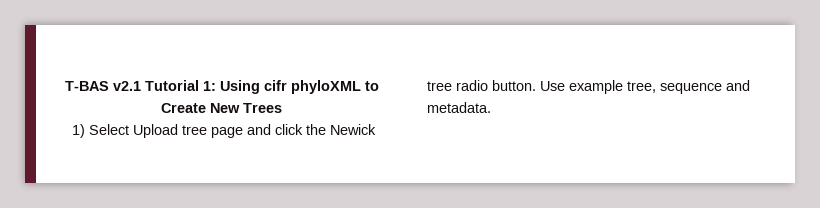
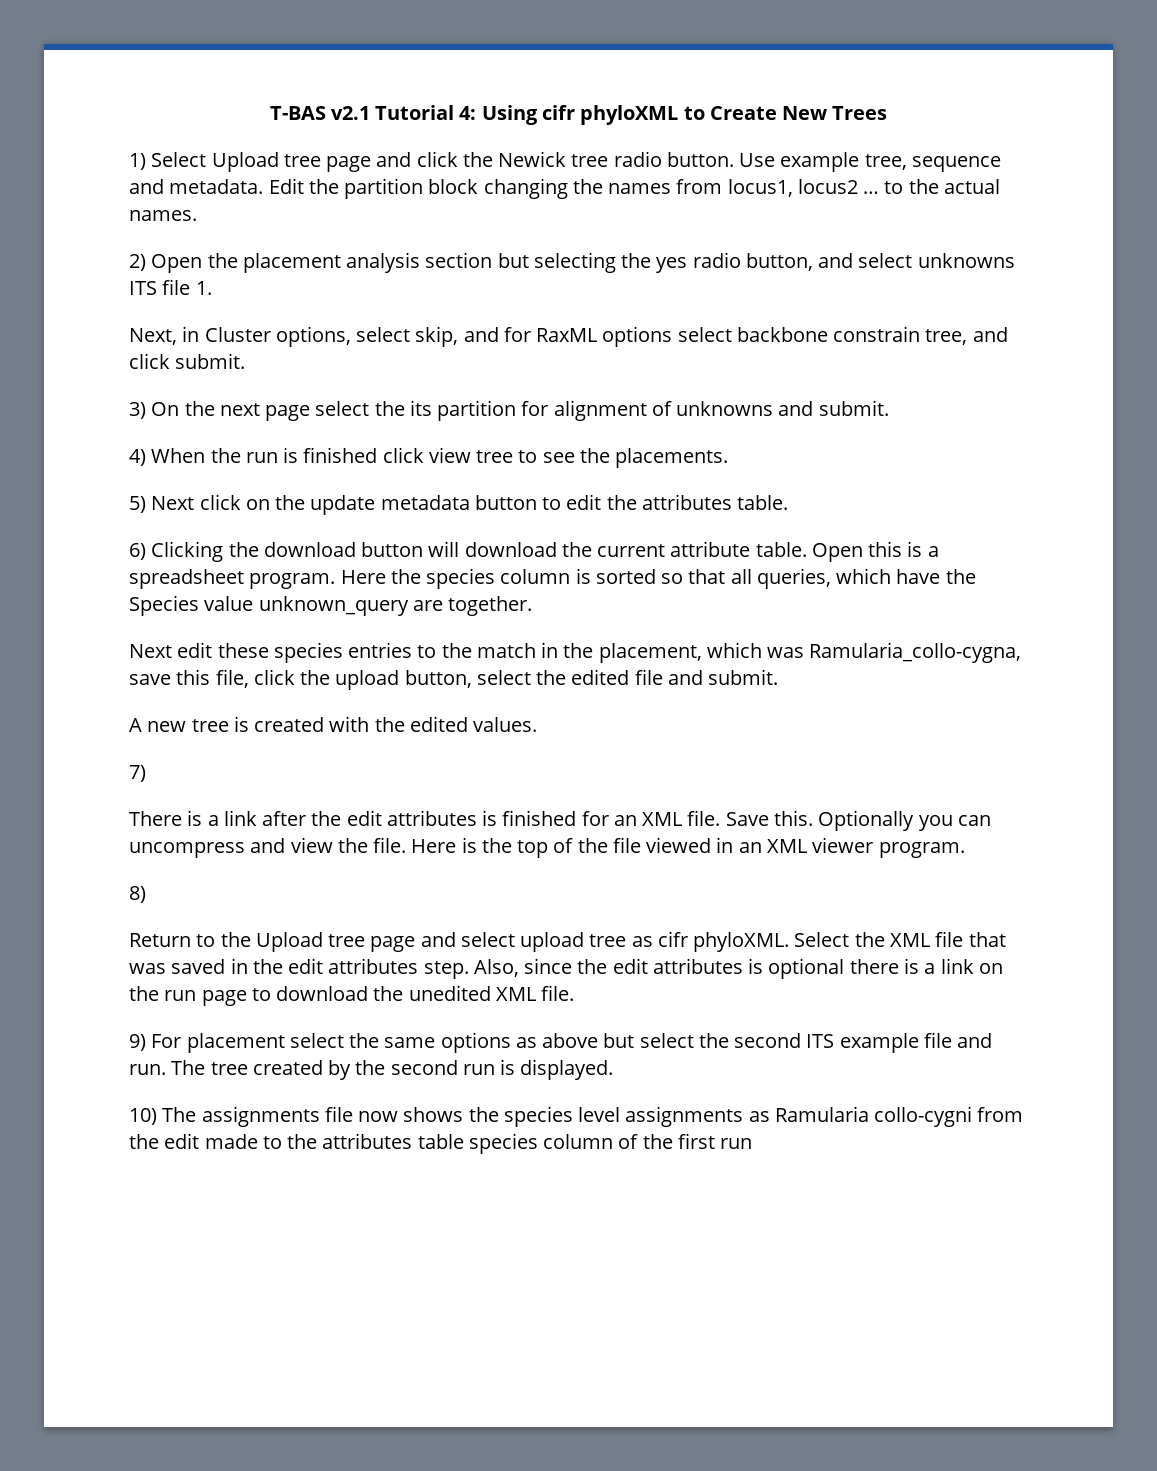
- T-BAS v2.1 Tutorial 1: Using cifr phyloXML to Create New Trees
+ T-BAS v2.1 Tutorial 4: Using cifr phyloXML to Create New Trees
+ Edit the partition block changing the names from locus1, locus2 … to the actual names.
+ 2) Open the placement analysis section but selecting the yes radio button, and select unknowns ITS file 1.
+ Next, in Cluster options, select skip, and for RaxML options select backbone constrain tree, and click submit.
+ 3) On the next page select the its partition for alignment of unknowns and submit.
+ 4) When the run is finished click view tree to see the placements.
+ 5) Next click on the update metadata button to edit the attributes table.
+ 6) Clicking the download button will download the current attribute table. Open this is a spreadsheet program. Here the species column is sorted so that all queries, which have the Species value unknown_query are together.
+ Next edit these species entries to the match in the placement, which was Ramularia_collo-cygna, save this file, click the upload button, select the edited file and submit.
+ A new tree is created with the edited values.
+ 7)
+ There is a link after the edit attributes is finished for an XML file. Save this. Optionally you can uncompress and view the file. Here is the top of the file viewed in an XML viewer program.
+ 8)
+ Return to the Upload tree page and select upload tree as cifr phyloXML. Select the XML file that was saved in the edit attributes step. Also, since the edit attributes is optional there is a link on the run page to download the unedited XML file.
+ 9) For placement select the same options as above but select the second ITS example file and run. The tree created by the second run is displayed.
+ 10) The assignments file now shows the species level assignments as Ramularia collo-cygni from the edit made to the attributes table species column of the first run

